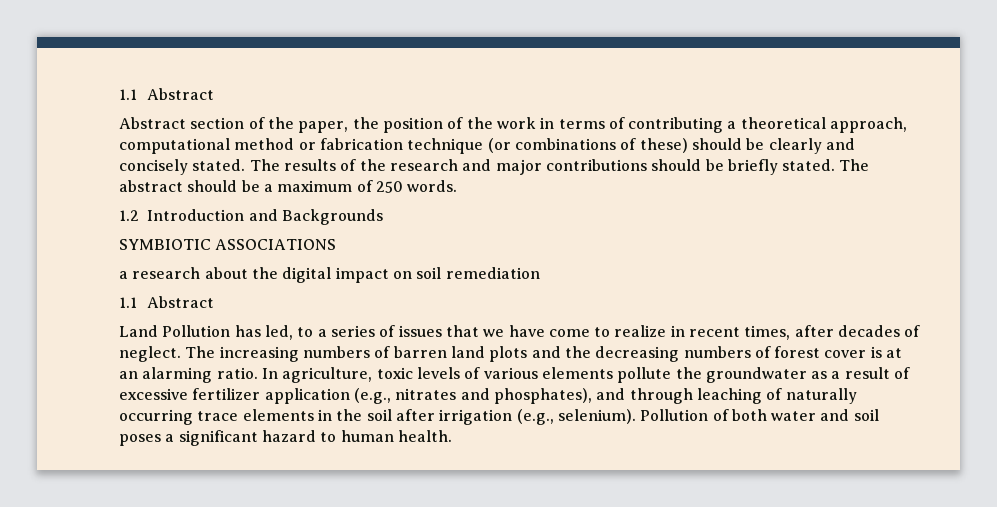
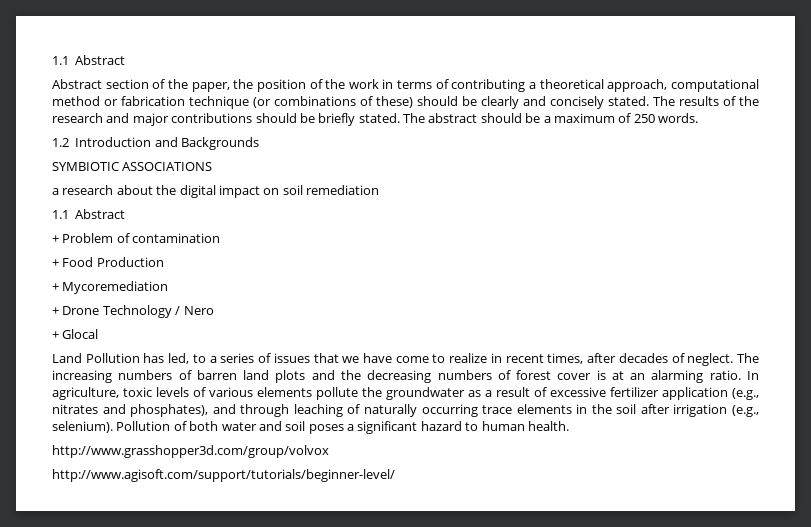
+ + Problem of contamination
+ + Food Production
+ + Mycoremediation
+ + Drone Technology / Nero
+ + Glocal
+ http://www.grasshopper3d.com/group/volvox
+ http://www.agisoft.com/support/tutorials/beginner-level/

